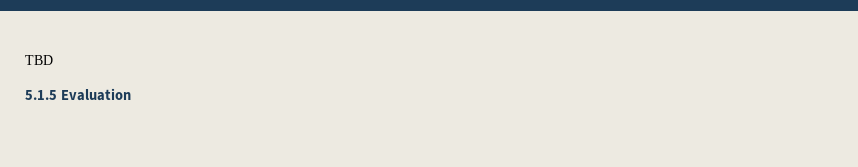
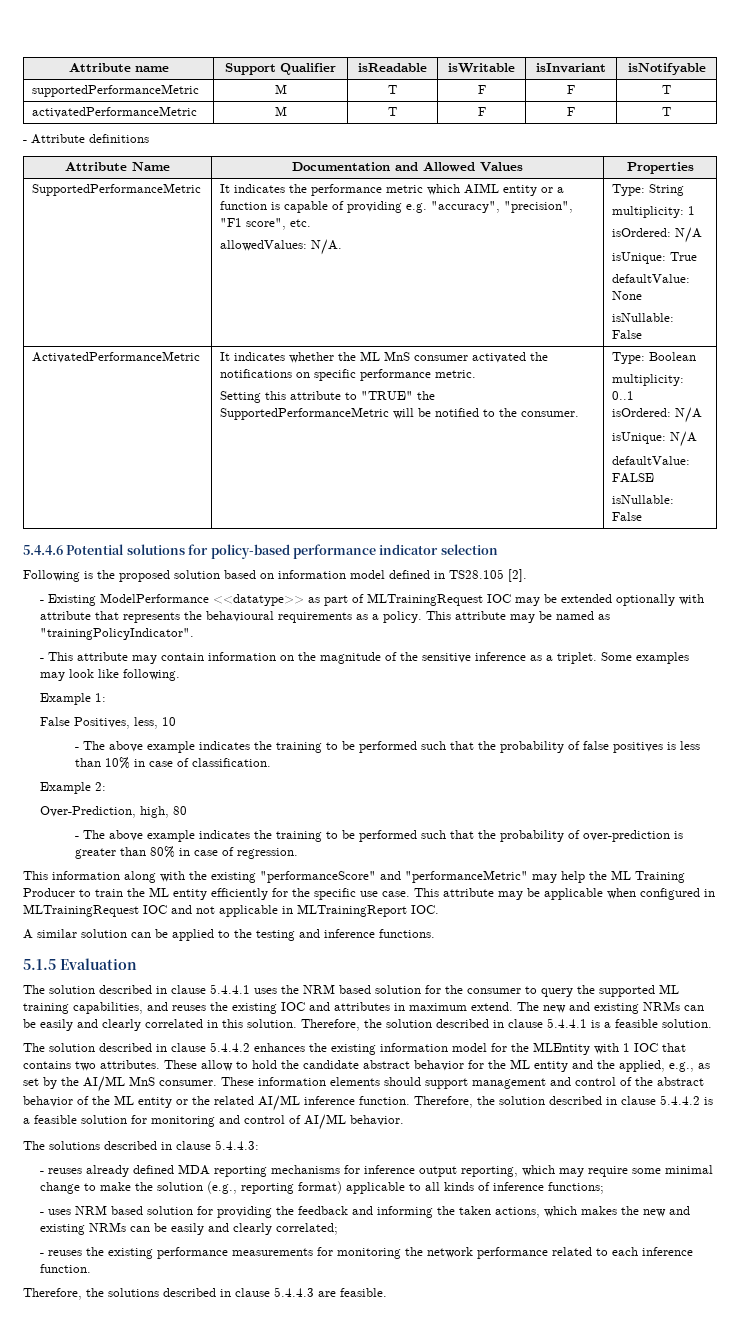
- TBD
+ Attribute name | Support Qualifier | isReadable | isWritable | isInvariant | isNotifyable
+ supportedPerformanceMetric | M | T | F | F | T
+ activatedPerformanceMetric | M | T | F | F | T
+ - Attribute definitions
+ Attribute Name | Documentation and Allowed Values | Properties
+ SupportedPerformanceMetric | It indicates the performance metric which AIML entity or a function is capable of providing e.g. "accuracy", "precision", "F1 score", etc.
+ allowedValues: N/A. | Type: String
+ multiplicity: 1
+ isOrdered: N/A
+ isUnique: True
+ defaultValue: None
+ isNullable: False
+ ActivatedPerformanceMetric | It indicates whether the ML MnS consumer activated the notifications on specific performance metric.
+ Setting this attribute to "TRUE" the SupportedPerformanceMetric will be notified to the consumer. | Type: Boolean
+ multiplicity: 0..1
+ isOrdered: N/A
+ isUnique: N/A
+ defaultValue: FALSE
+ isNullable: False
+ 5.4.4.6 Potential solutions for policy-based performance indicator selection
+ Following is the proposed solution based on information model defined in TS28.105 [2].
+ - Existing ModelPerformance <<datatype>> as part of MLTrainingRequest IOC may be extended optionally with attribute that represents the behavioural requirements as a policy. This attribute may be named as "trainingPolicyIndicator".
+ - This attribute may contain information on the magnitude of the sensitive inference as a triplet. Some examples may look like following.
+ Example 1:
+ False Positives, less, 10
+ - The above example indicates the training to be performed such that the probability of false positives is less than 10% in case of classification.
+ Example 2:
+ Over-Prediction, high, 80
+ - The above example indicates the training to be performed such that the probability of over-prediction is greater than 80% in case of regression.
+ This information along with the existing "performanceScore" and "performanceMetric" may help the ML Training Producer to train the ML entity efficiently for the specific use case. This attribute may be applicable when configured in MLTrainingRequest IOC and not applicable in MLTrainingReport IOC.
+ A similar solution can be applied to the testing and inference functions.
  5.1.5 Evaluation
+ The solution described in clause 5.4.4.1 uses the NRM based solution for the consumer to query the supported ML training capabilities, and reuses the existing IOC and attributes in maximum extend. The new and existing NRMs can be easily and clearly correlated in this solution. Therefore, the solution described in clause 5.4.4.1 is a feasible solution.
+ The solution described in clause 5.4.4.2 enhances the existing information model for the MLEntity with 1 IOC that contains two attributes. These allow to hold the candidate abstract behavior for the ML entity and the applied, e.g., as set by the AI/ML MnS consumer. These information elements should support management and control of the abstract behavior of the ML entity or the related AI/ML inference function. Therefore, the solution described in clause 5.4.4.2 is a feasible solution for monitoring and control of AI/ML behavior.
+ The solutions described in clause 5.4.4.3:
+ - reuses already defined MDA reporting mechanisms for inference output reporting, which may require some minimal change to make the solution (e.g., reporting format) applicable to all kinds of inference functions;
+ - uses NRM based solution for providing the feedback and informing the taken actions, which makes the new and existing NRMs can be easily and clearly correlated;
+ - reuses the existing performance measurements for monitoring the network performance related to each inference function.
+ Therefore, the solutions described in clause 5.4.4.3 are feasible.

